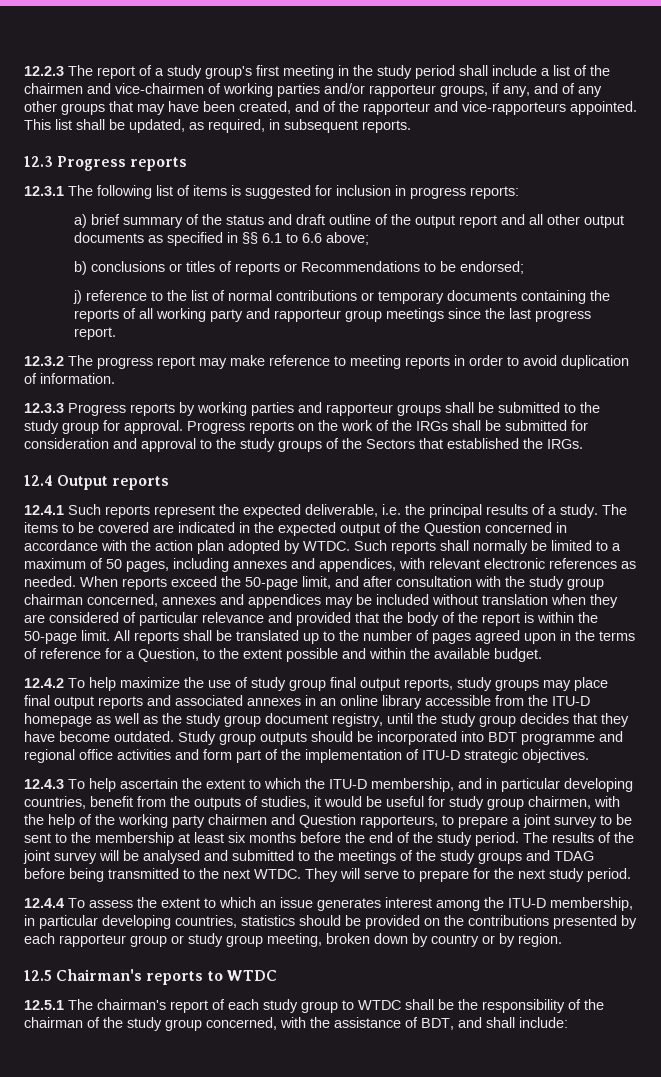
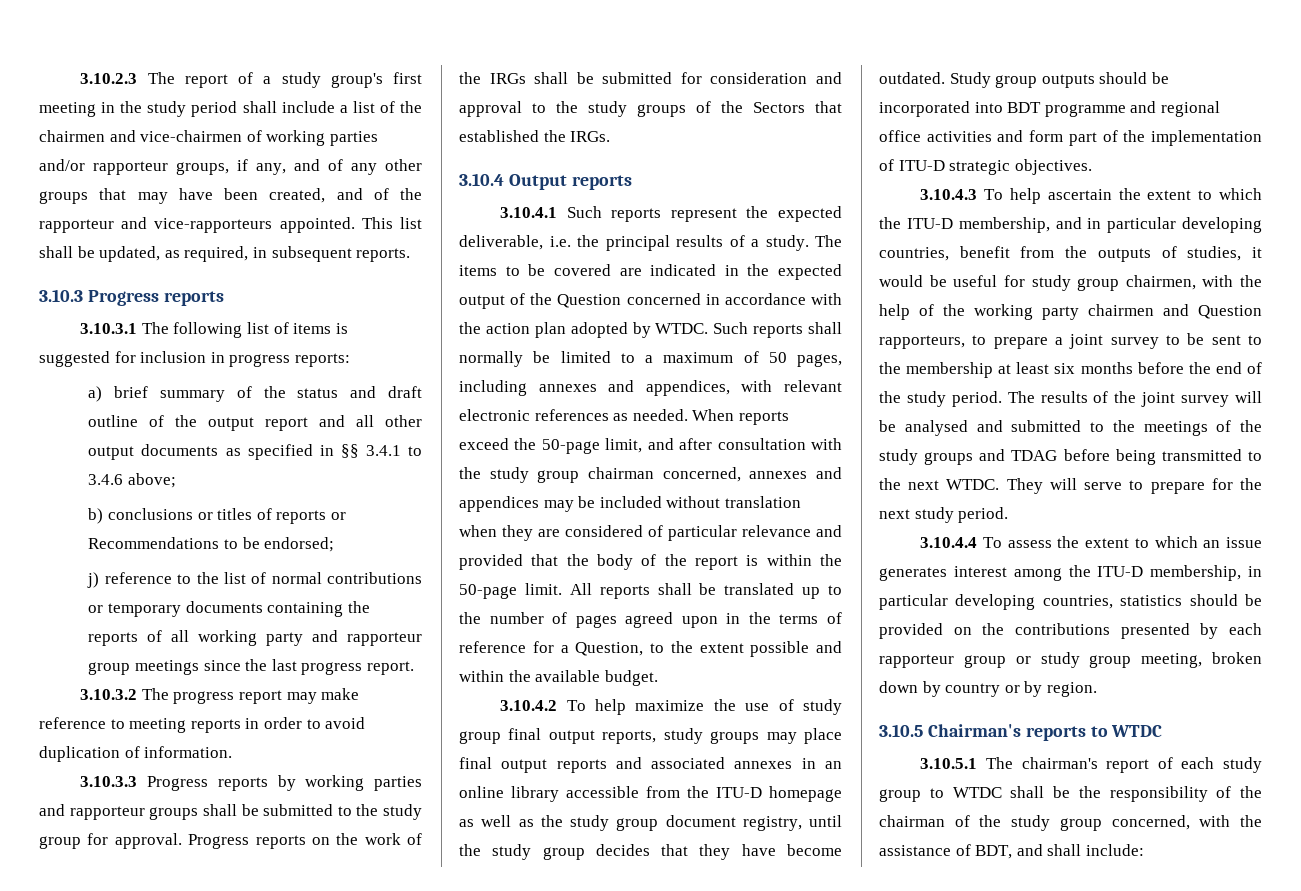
- 12.2.3 The report of a study group's first meeting in the study period shall include a list of the chairmen and vice-chairmen of working parties and/or rapporteur groups, if any, and of any other groups that may have been created, and of the rapporteur and vice-rapporteurs appointed.
+ 3.10.2.3 The report of a study group's first meeting in the study period shall include a list of the chairmen and vice-chairmen of working parties and/or rapporteur groups, if any, and of any other groups that may have been created, and of the rapporteur and vice-rapporteurs appointed.
- 12.3 Progress reports
+ 3.10.3 Progress reports
- 12.3.1 The following list of items is suggested for inclusion in progress reports:
+ 3.10.3.1 The following list of items is suggested for inclusion in progress reports:
- a) brief summary of the status and draft outline of the output report and all other output documents as specified in §§ 6.1 to 6.6 above;
+ a) brief summary of the status and draft outline of the output report and all other output documents as specified in §§ 3.4.1 to 3.4.6 above;
- 12.3.2 The progress report may make reference to meeting reports in order to avoid duplication of information.
+ 3.10.3.2 The progress report may make reference to meeting reports in order to avoid duplication of information.
- 12.3.3 Progress reports by working parties and rapporteur groups shall be submitted to the study group for approval.
+ 3.10.3.3 Progress reports by working parties and rapporteur groups shall be submitted to the study group for approval.
- 12.4 Output reports
+ 3.10.4 Output reports
- 12.4.1 Such reports represent the expected deliverable, i.e. the principal results of a study.
+ 3.10.4.1 Such reports represent the expected deliverable, i.e. the principal results of a study.
- 12.4.2 To help maximize the use of study group final output reports, study groups may place final output reports and associated annexes in an online library accessible from the ITU-D homepage as well as the study group document registry, until the study group decides that they have become outdated.
+ 3.10.4.2 To help maximize the use of study group final output reports, study groups may place final output reports and associated annexes in an online library accessible from the ITU-D homepage as well as the study group document registry, until the study group decides that they have become outdated.
- 12.4.3 To help ascertain the extent to which the ITU-D membership, and in particular developing countries, benefit from the outputs of studies, it would be useful for study group chairmen, with the help of the working party chairmen and Question rapporteurs, to prepare a joint survey to be sent to the membership at least six months before the end of the study period.
+ 3.10.4.3 To help ascertain the extent to which the ITU-D membership, and in particular developing countries, benefit from the outputs of studies, it would be useful for study group chairmen, with the help of the working party chairmen and Question rapporteurs, to prepare a joint survey to be sent to the membership at least six months before the end of the study period.
- 12.4.4 To assess the extent to which an issue generates interest among the ITU-D membership, in particular developing countries, statistics should be provided on the contributions presented by each rapporteur group or study group meeting, broken down by country or by region.
+ 3.10.4.4 To assess the extent to which an issue generates interest among the ITU-D membership, in particular developing countries, statistics should be provided on the contributions presented by each rapporteur group or study group meeting, broken down by country or by region.
- 12.5 Chairman's reports to WTDC
+ 3.10.5 Chairman's reports to WTDC
- 12.5.1 The chairman's report of each study group to WTDC shall be the responsibility of the chairman of the study group concerned, with the assistance of BDT, and shall include:
+ 3.10.5.1 The chairman's report of each study group to WTDC shall be the responsibility of the chairman of the study group concerned, with the assistance of BDT, and shall include:

